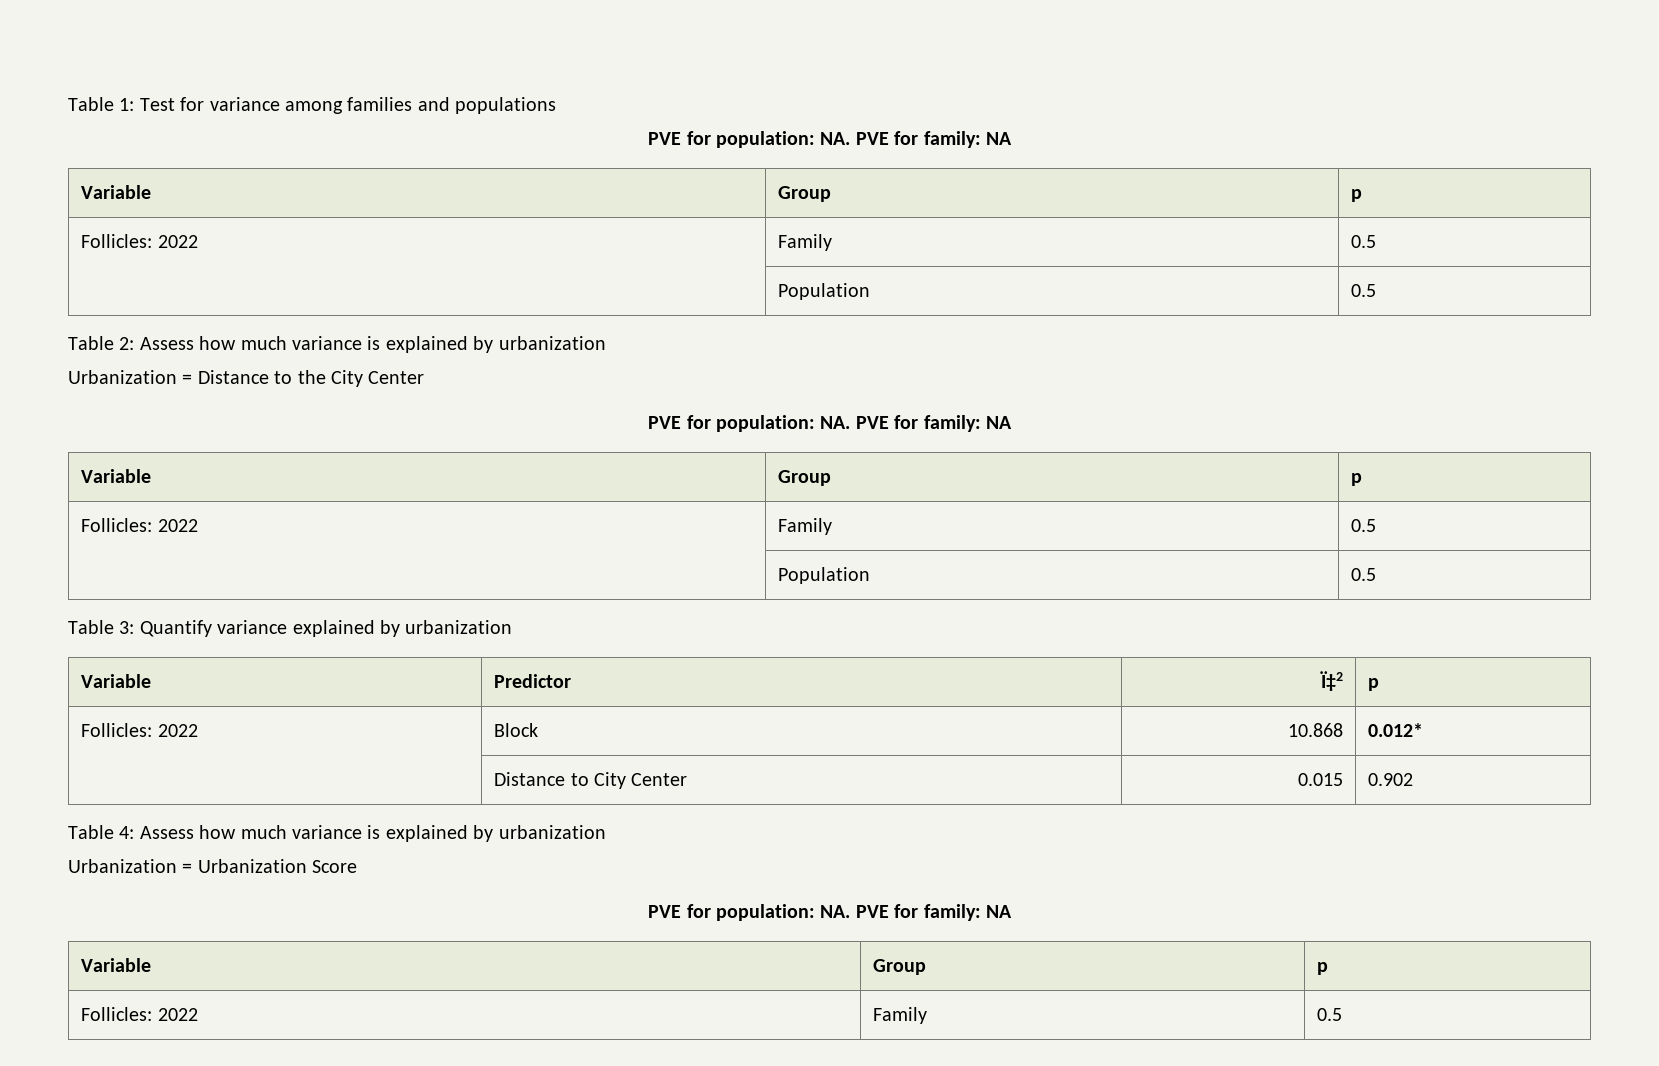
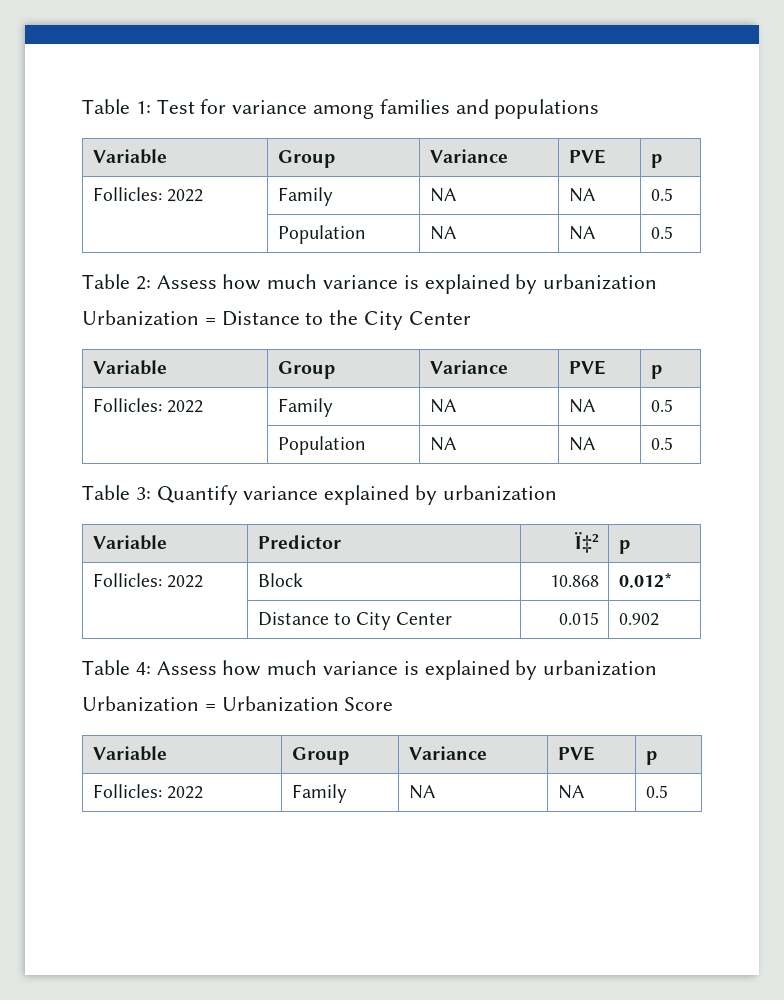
  Table 1: Test for variance among families and populations
- PVE for population: NA. PVE for family: NA
- Variable | Group | p
- Follicles: 2022 | Family | 0.5
- | Population | 0.5
+ Variable | Group | Variance | PVE | p
+ Follicles: 2022 | Family | NA | NA | 0.5
+ | Population | NA | NA | 0.5
  Urbanization = Distance to the City Center
- PVE for population: NA. PVE for family: NA
- Variable | Group | p
- Follicles: 2022 | Family | 0.5
- | Population | 0.5
+ Variable | Group | Variance | PVE | p
+ Follicles: 2022 | Family | NA | NA | 0.5
+ | Population | NA | NA | 0.5
  Urbanization = Urbanization Score
- PVE for population: NA. PVE for family: NA
- Variable | Group | p
- Follicles: 2022 | Family | 0.5
+ Variable | Group | Variance | PVE | p
+ Follicles: 2022 | Family | NA | NA | 0.5

